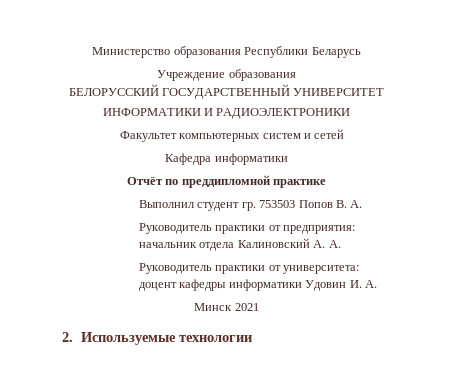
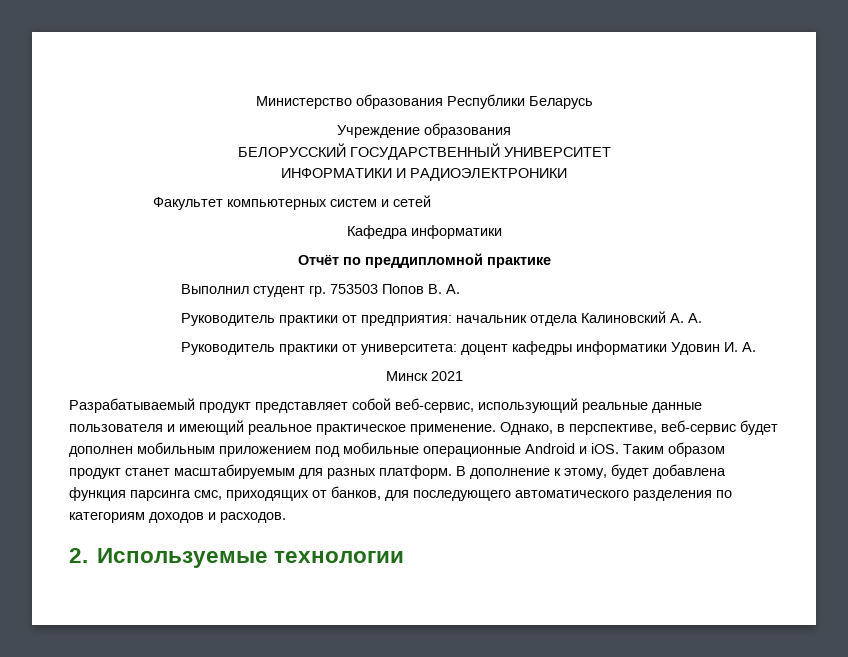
+ Разрабатываемый продукт представляет собой веб-сервис, использующий реальные данные пользователя и имеющий реальное практическое применение. Однако, в перспективе, веб-сервис будет дополнен мобильным приложением под мобильные операционные Android и iOS. Таким образом продукт станет масштабируемым для разных платформ. В дополнение к этому, будет добавлена функция парсинга смс, приходящих от банков, для последующего автоматического разделения по категориям доходов и расходов.

